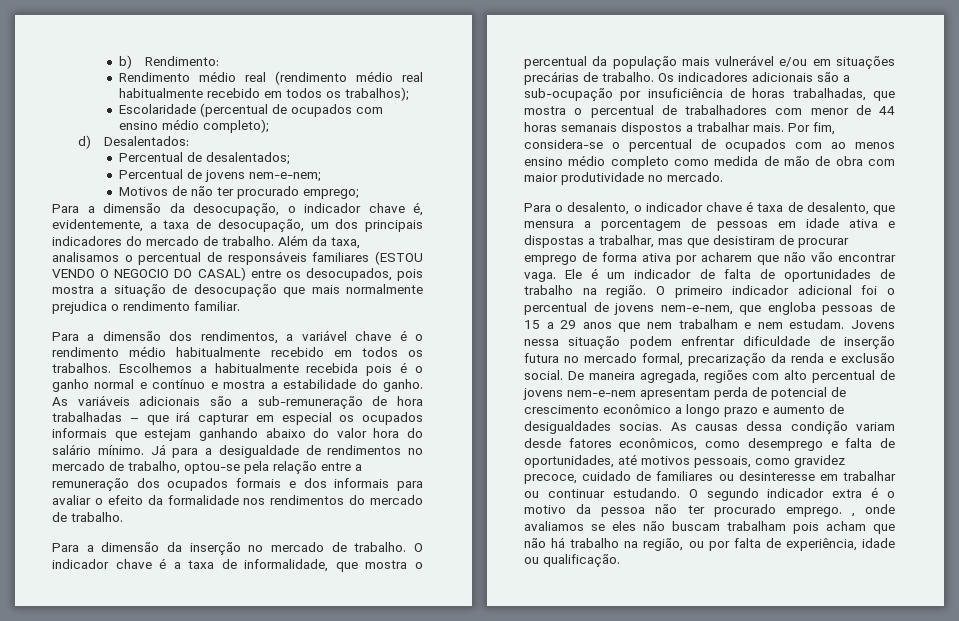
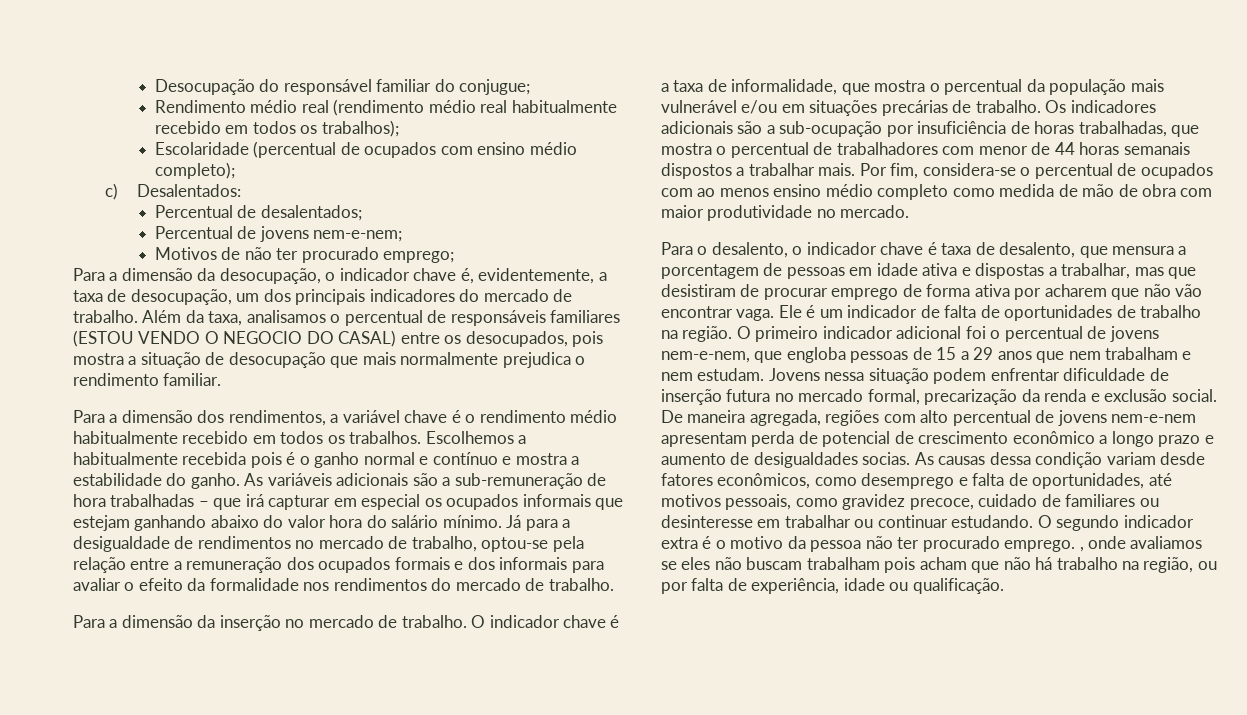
- b) Rendimento:
+ Desocupação do responsável familiar do conjugue;
- d) Desalentados:
+ c) Desalentados:

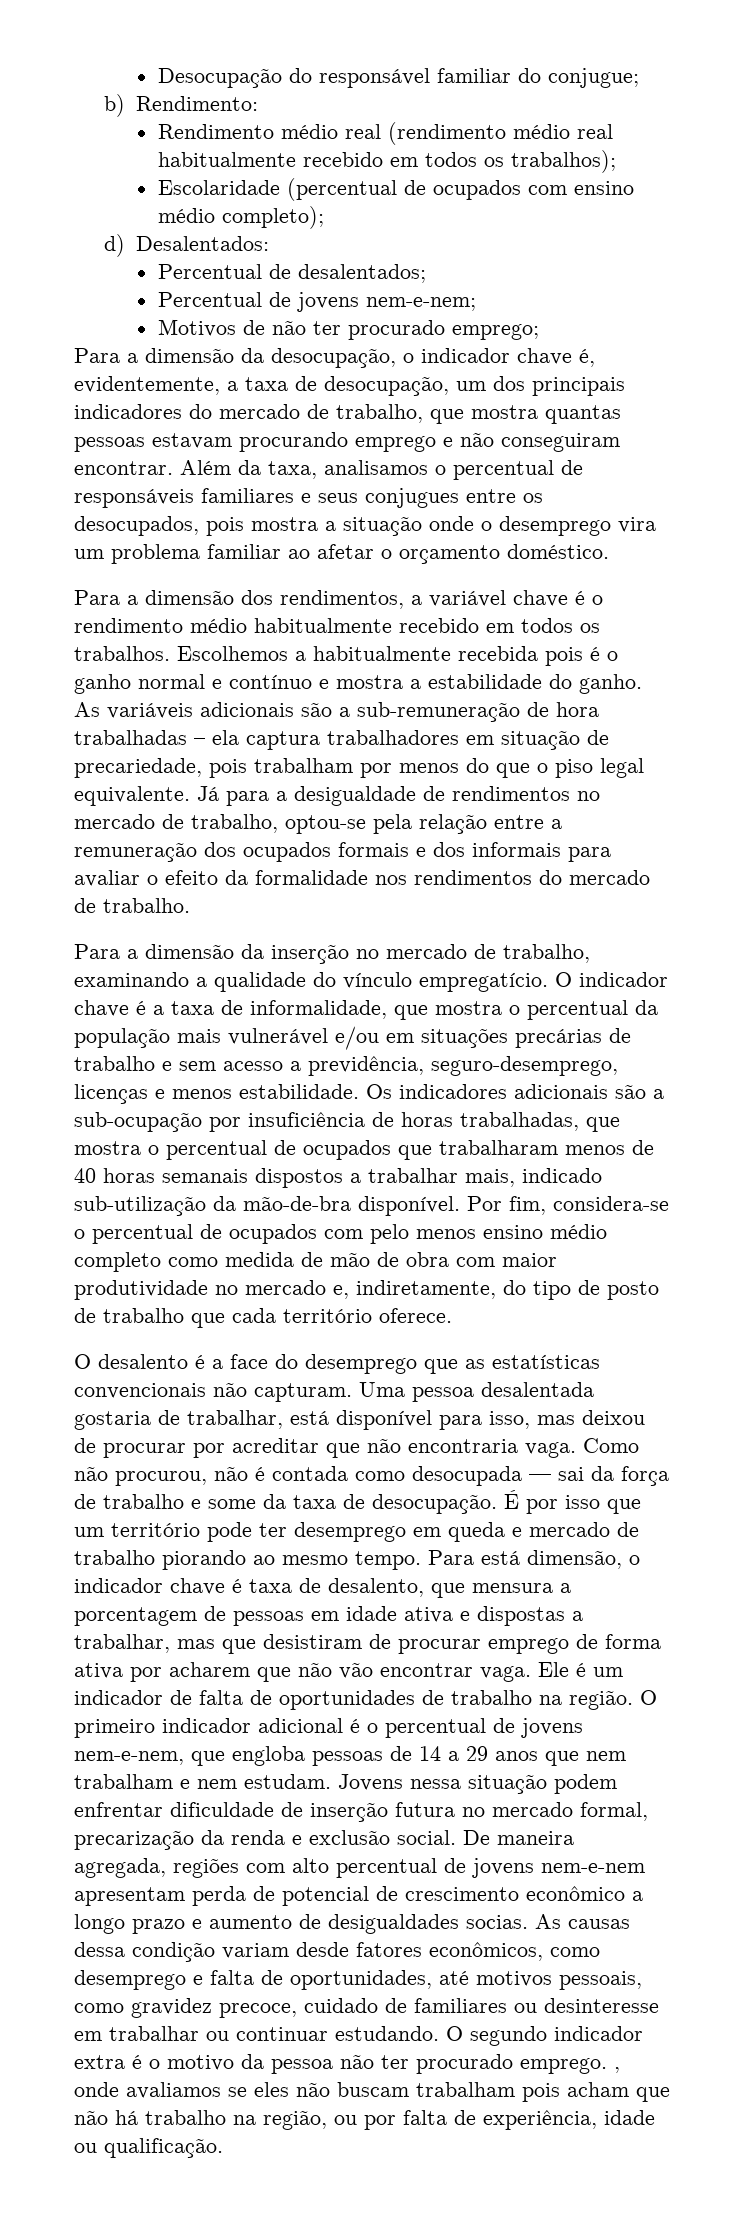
+ b) Rendimento:
- c) Desalentados:
+ d) Desalentados:
- Para a dimensão da desocupação, o indicador chave é, evidentemente, a taxa de desocupação, um dos principais indicadores do mercado de trabalho.
+ Para a dimensão da desocupação, o indicador chave é, evidentemente, a taxa de desocupação, um dos principais indicadores do mercado de trabalho, que mostra quantas pessoas estavam procurando emprego e não conseguiram encontrar.
- Além da taxa, analisamos o percentual de responsáveis familiares (ESTOU VENDO O NEGOCIO DO CASAL) entre os desocupados, pois mostra a situação de desocupação que mais normalmente prejudica o rendimento familiar.
+ Além da taxa, analisamos o percentual de responsáveis familiares e seus conjugues entre os desocupados, pois mostra a situação onde o desemprego vira um problema familiar ao afetar o orçamento doméstico.
- As variáveis adicionais são a sub-remuneração de hora trabalhadas – que irá capturar em especial os ocupados informais que estejam ganhando abaixo do valor hora do salário mínimo.
+ As variáveis adicionais são a sub-remuneração de hora trabalhadas – ela captura trabalhadores em situação de precariedade, pois trabalham por menos do que o piso legal equivalente.
- Para a dimensão da inserção no mercado de trabalho.
+ Para a dimensão da inserção no mercado de trabalho, examinando a qualidade do vínculo empregatício.
- O indicador chave é a taxa de informalidade, que mostra o percentual da população mais vulnerável e/ou em situações precárias de trabalho.
+ O indicador chave é a taxa de informalidade, que mostra o percentual da população mais vulnerável e/ou em situações precárias de trabalho e sem acesso a previdência, seguro-desemprego, licenças e menos estabilidade.
- Os indicadores adicionais são a sub-ocupação por insuficiência de horas trabalhadas, que mostra o percentual de trabalhadores com menor de 44 horas semanais dispostos a trabalhar mais.
+ Os indicadores adicionais são a sub-ocupação por insuficiência de horas trabalhadas, que mostra o percentual de ocupados que trabalharam menos de 40 horas semanais dispostos a trabalhar mais, indicado sub-utilização da mão-de-bra disponível.
- Por fim, considera-se o percentual de ocupados com ao menos ensino médio completo como medida de mão de obra com maior produtividade no mercado.
- Para o desalento, o indicador chave é taxa de desalento, que mensura a porcentagem de pessoas em idade ativa e dispostas a trabalhar, mas que desistiram de procurar emprego de forma ativa por acharem que não vão encontrar vaga.
+ Por fim, considera-se o percentual de ocupados com pelo menos ensino médio completo como medida de mão de obra com maior produtividade no mercado e, indiretamente, do tipo de posto de trabalho que cada território oferece.
+ O desalento é a face do desemprego que as estatísticas convencionais não capturam. Uma pessoa desalentada gostaria de trabalhar, está disponível para isso, mas deixou de procurar por acreditar que não encontraria vaga. Como não procurou, não é contada como desocupada — sai da força de trabalho e some da taxa de desocupação. É por isso que um território pode ter desemprego em queda e mercado de trabalho piorando ao mesmo tempo. Para está dimensão, o indicador chave é taxa de desalento, que mensura a porcentagem de pessoas em idade ativa e dispostas a trabalhar, mas que desistiram de procurar emprego de forma ativa por acharem que não vão encontrar vaga.
- O primeiro indicador adicional foi o percentual de jovens nem-e-nem, que engloba pessoas de 15 a 29 anos que nem trabalham e nem estudam.
+ O primeiro indicador adicional é o percentual de jovens nem-e-nem, que engloba pessoas de 14 a 29 anos que nem trabalham e nem estudam.

